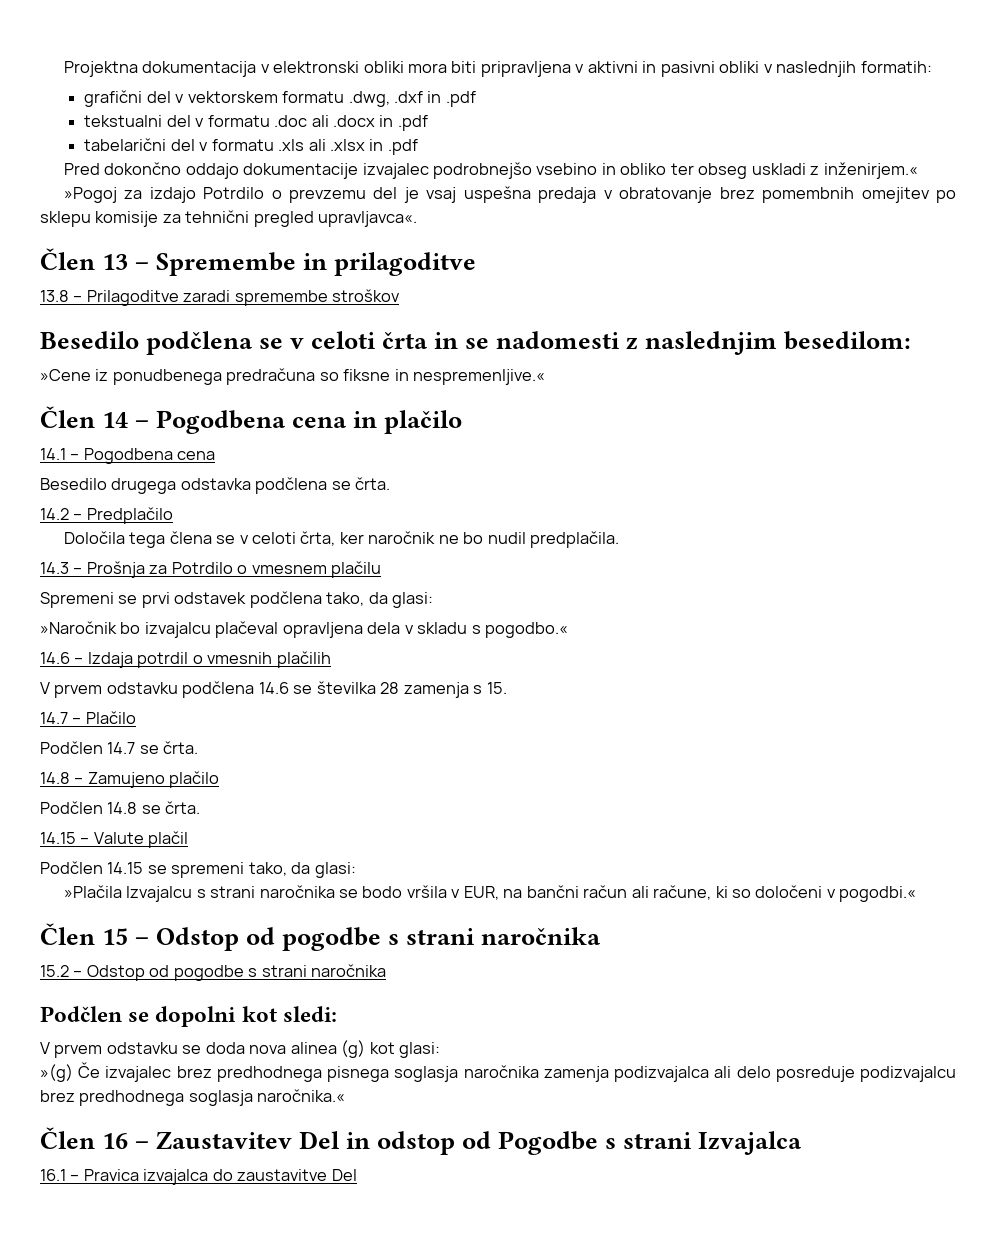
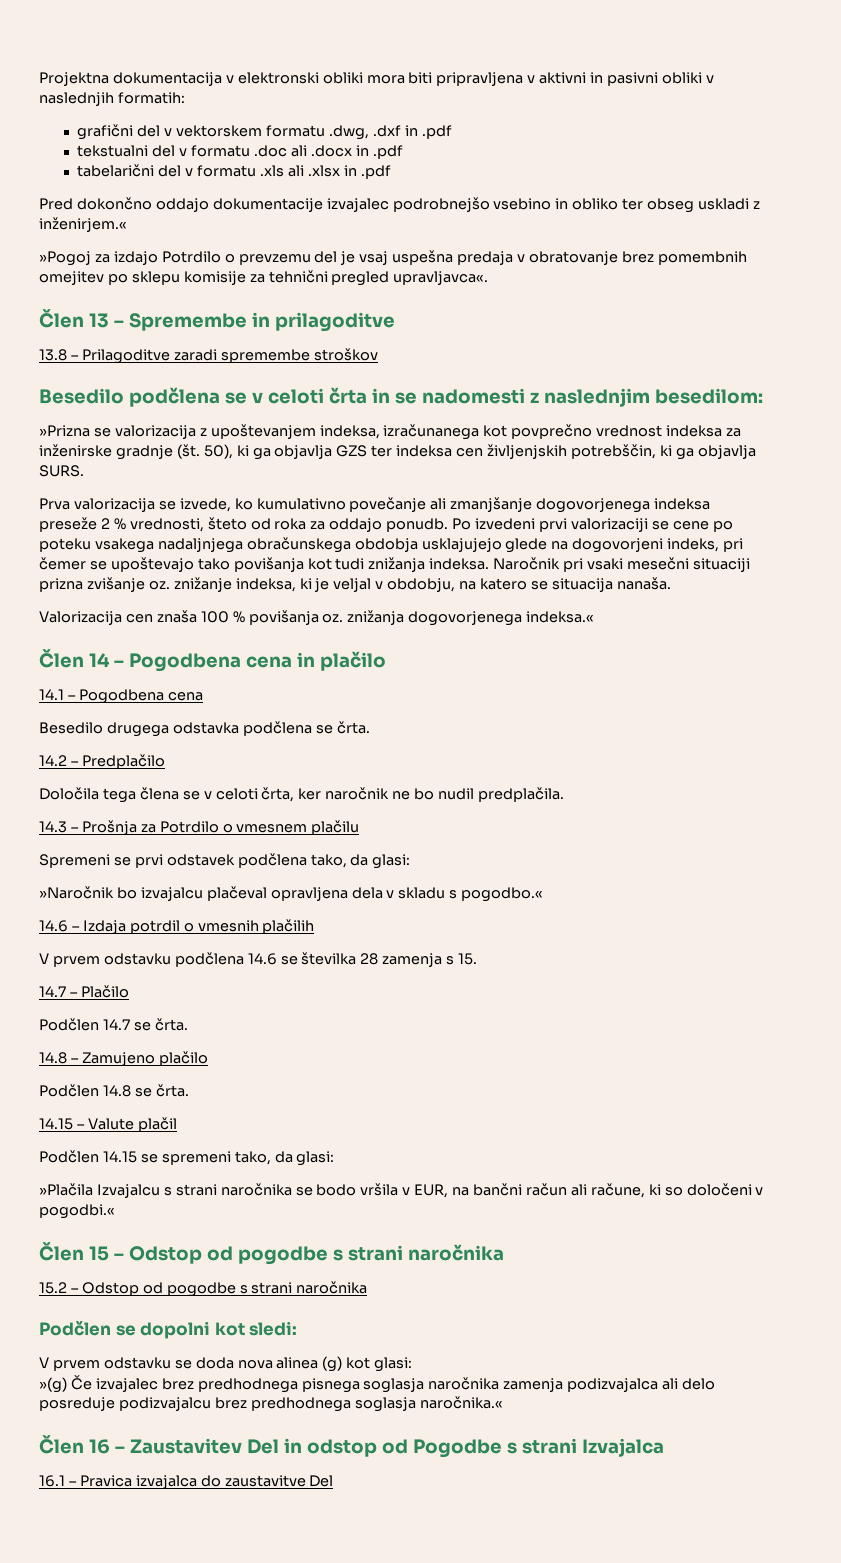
- »Cene iz ponudbenega predračuna so fiksne in nespremenljive.«
+ »Prizna se valorizacija z upoštevanjem indeksa, izračunanega kot povprečno vrednost indeksa za inženirske gradnje (št. 50), ki ga objavlja GZS ter indeksa cen življenjskih potrebščin, ki ga objavlja SURS.
+ Prva valorizacija se izvede, ko kumulativno povečanje ali zmanjšanje dogovorjenega indeksa preseže 2 % vrednosti, šteto od roka za oddajo ponudb. Po izvedeni prvi valorizaciji se cene po poteku vsakega nadaljnjega obračunskega obdobja usklajujejo glede na dogovorjeni indeks, pri čemer se upoštevajo tako povišanja kot tudi znižanja indeksa. Naročnik pri vsaki mesečni situaciji prizna zvišanje oz. znižanje indeksa, ki je veljal v obdobju, na katero se situacija nanaša.
+ Valorizacija cen znaša 100 % povišanja oz. znižanja dogovorjenega indeksa.«

